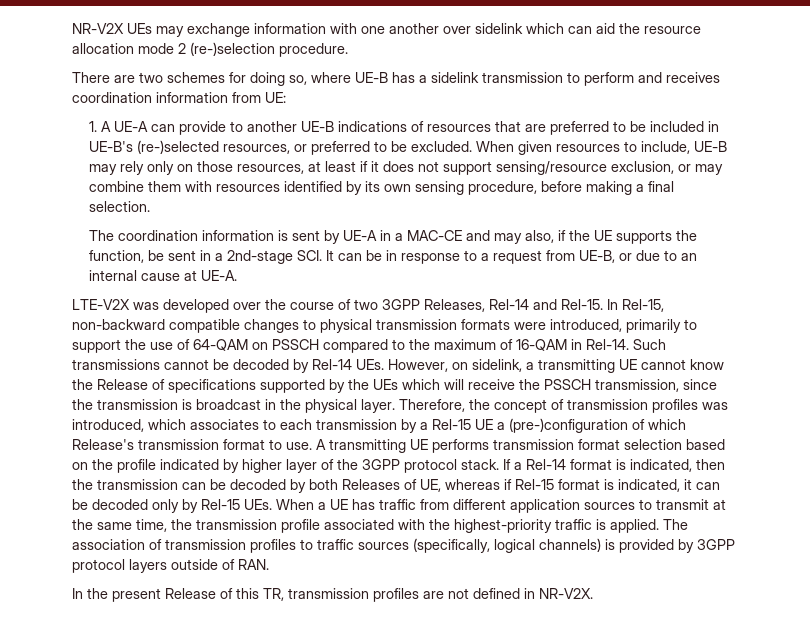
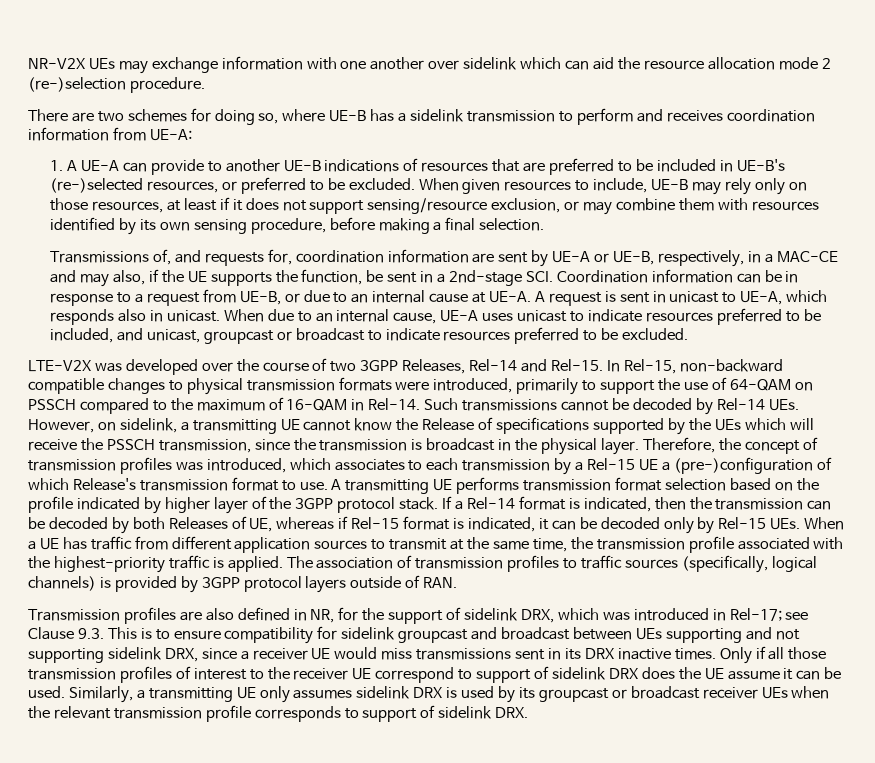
- There are two schemes for doing so, where UE-B has a sidelink transmission to perform and receives coordination information from UE:
+ There are two schemes for doing so, where UE-B has a sidelink transmission to perform and receives coordination information from UE-A:
- The coordination information is sent by UE-A in a MAC-CE and may also, if the UE supports the function, be sent in a 2nd-stage SCI. It can be in response to a request from UE-B, or due to an internal cause at UE-A.
+ Transmissions of, and requests for, coordination information are sent by UE-A or UE-B, respectively, in a MAC-CE and may also, if the UE supports the function, be sent in a 2nd-stage SCI. Coordination information can be in response to a request from UE-B, or due to an internal cause at UE-A. A request is sent in unicast to UE-A, which responds also in unicast. When due to an internal cause, UE-A uses unicast to indicate resources preferred to be included, and unicast, groupcast or broadcast to indicate resources preferred to be excluded.
- In the present Release of this TR, transmission profiles are not defined in NR-V2X.
+ Transmission profiles are also defined in NR, for the support of sidelink DRX, which was introduced in Rel-17; see Clause 9.3. This is to ensure compatibility for sidelink groupcast and broadcast between UEs supporting and not supporting sidelink DRX, since a receiver UE would miss transmissions sent in its DRX inactive times. Only if all those transmission profiles of interest to the receiver UE correspond to support of sidelink DRX does the UE assume it can be used. Similarly, a transmitting UE only assumes sidelink DRX is used by its groupcast or broadcast receiver UEs when the relevant transmission profile corresponds to support of sidelink DRX.

